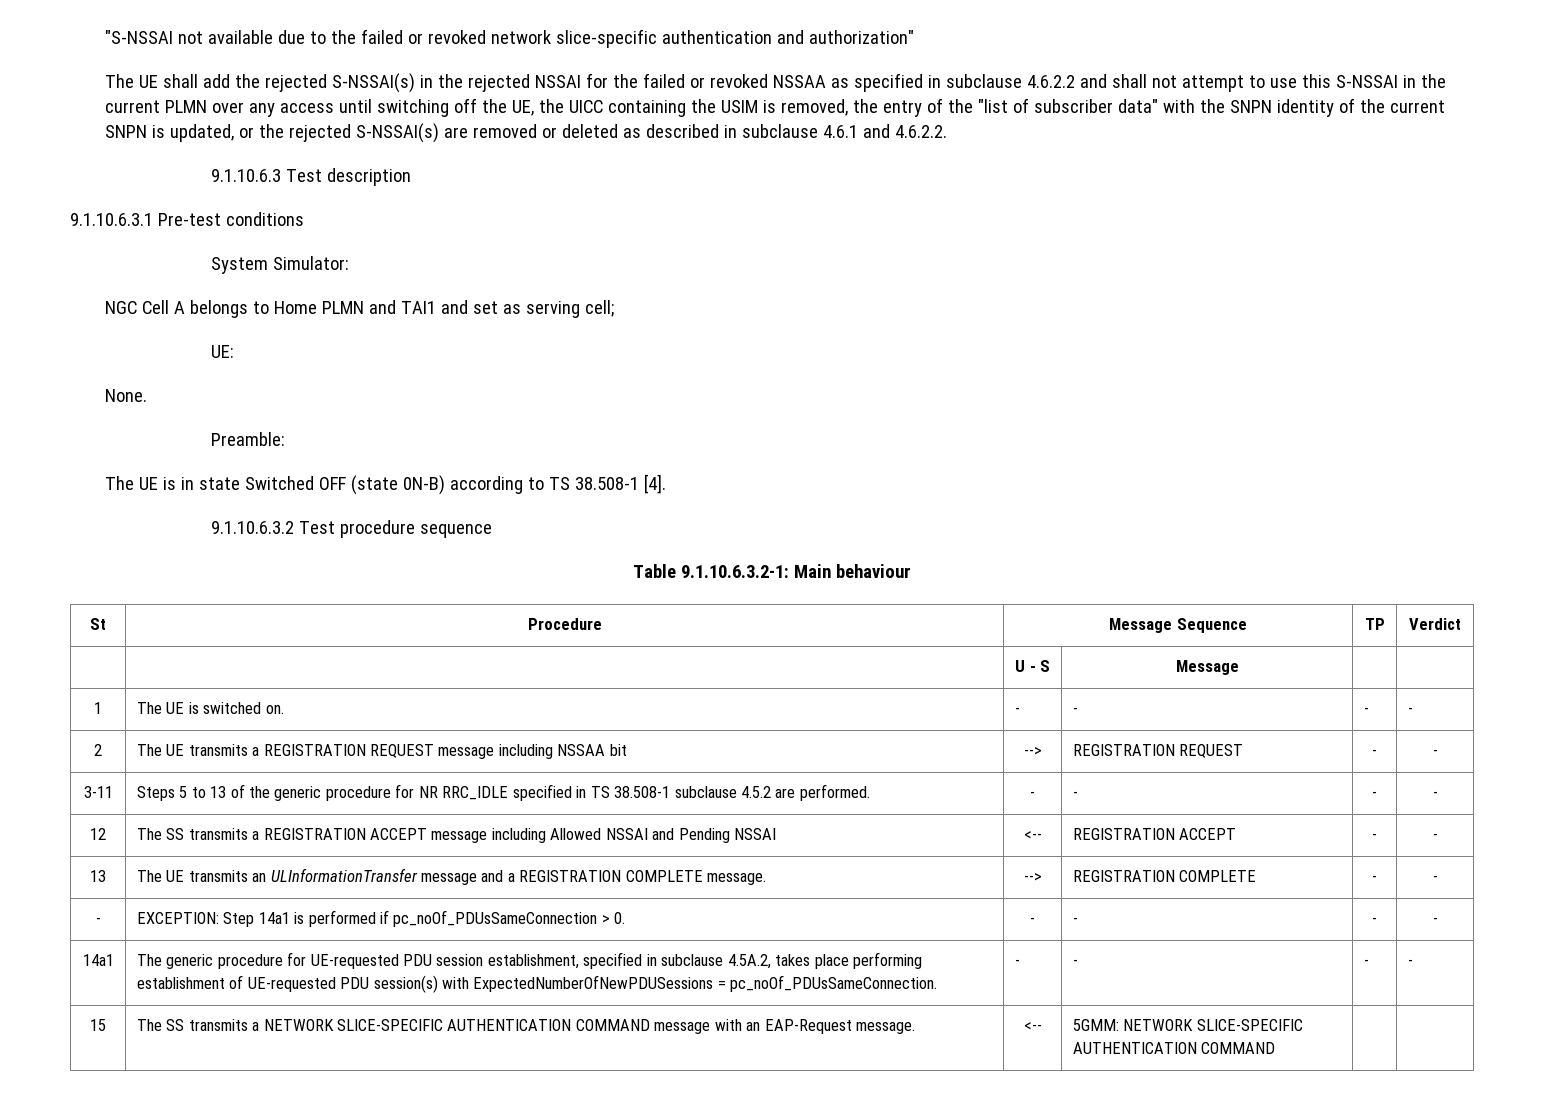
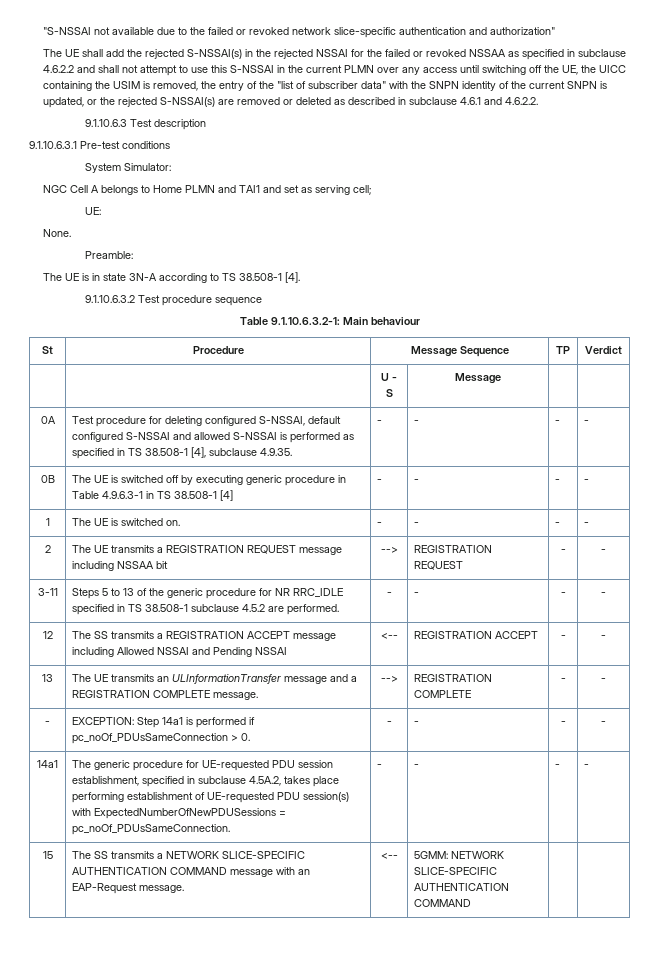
- The UE is in state Switched OFF (state 0N-B) according to TS 38.508-1 [4].
+ The UE is in state 3N-A according to TS 38.508-1 [4].
+ 0A | Test procedure for deleting configured S-NSSAI, default configured S-NSSAI and allowed S-NSSAI is performed as specified in TS 38.508-1 [4], subclause 4.9.35. | - | - | - | -
+ 0B | The UE is switched off by executing generic procedure in Table 4.9.6.3-1 in TS 38.508-1 [4] | - | - | - | -

